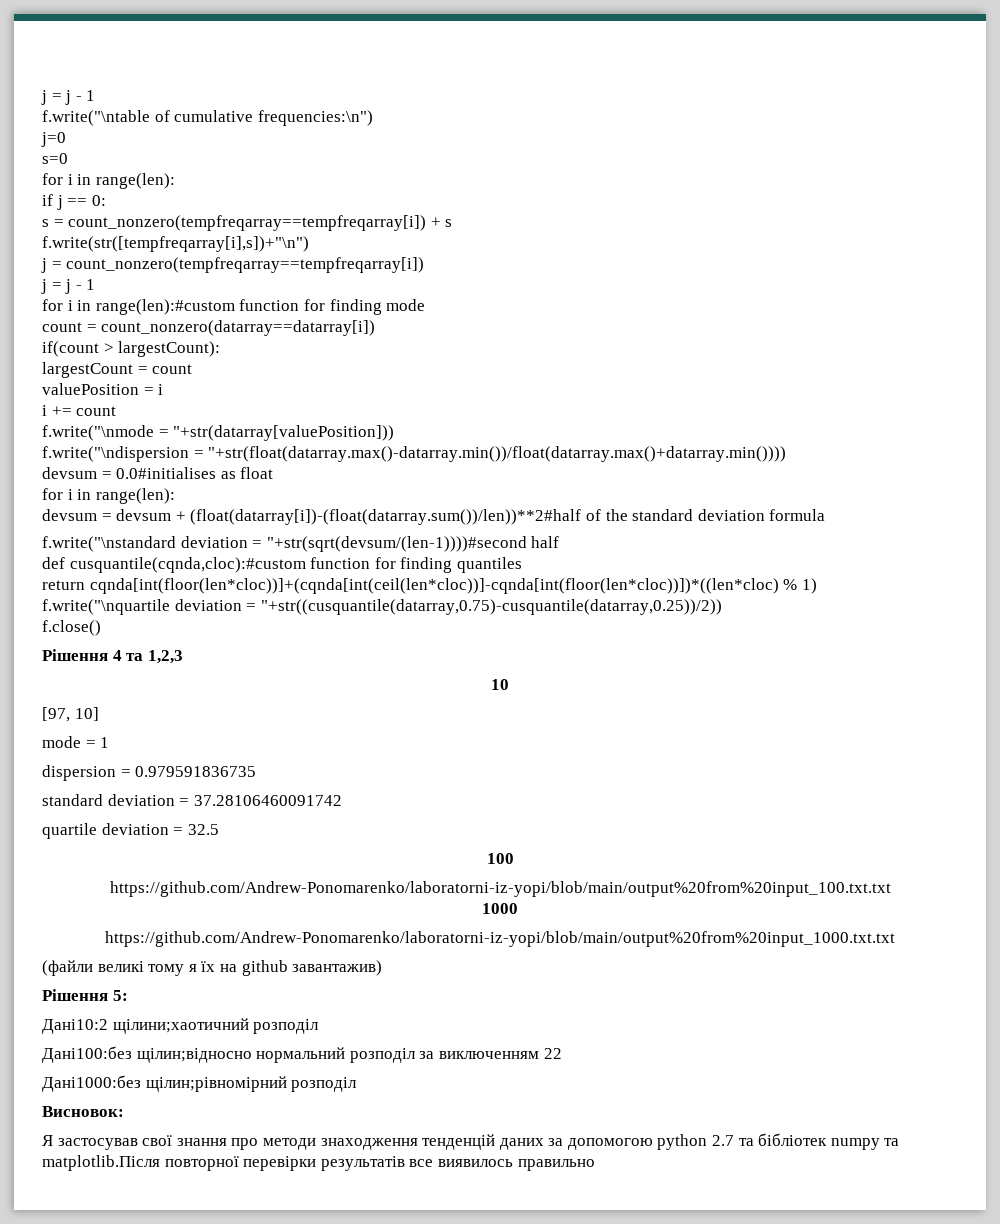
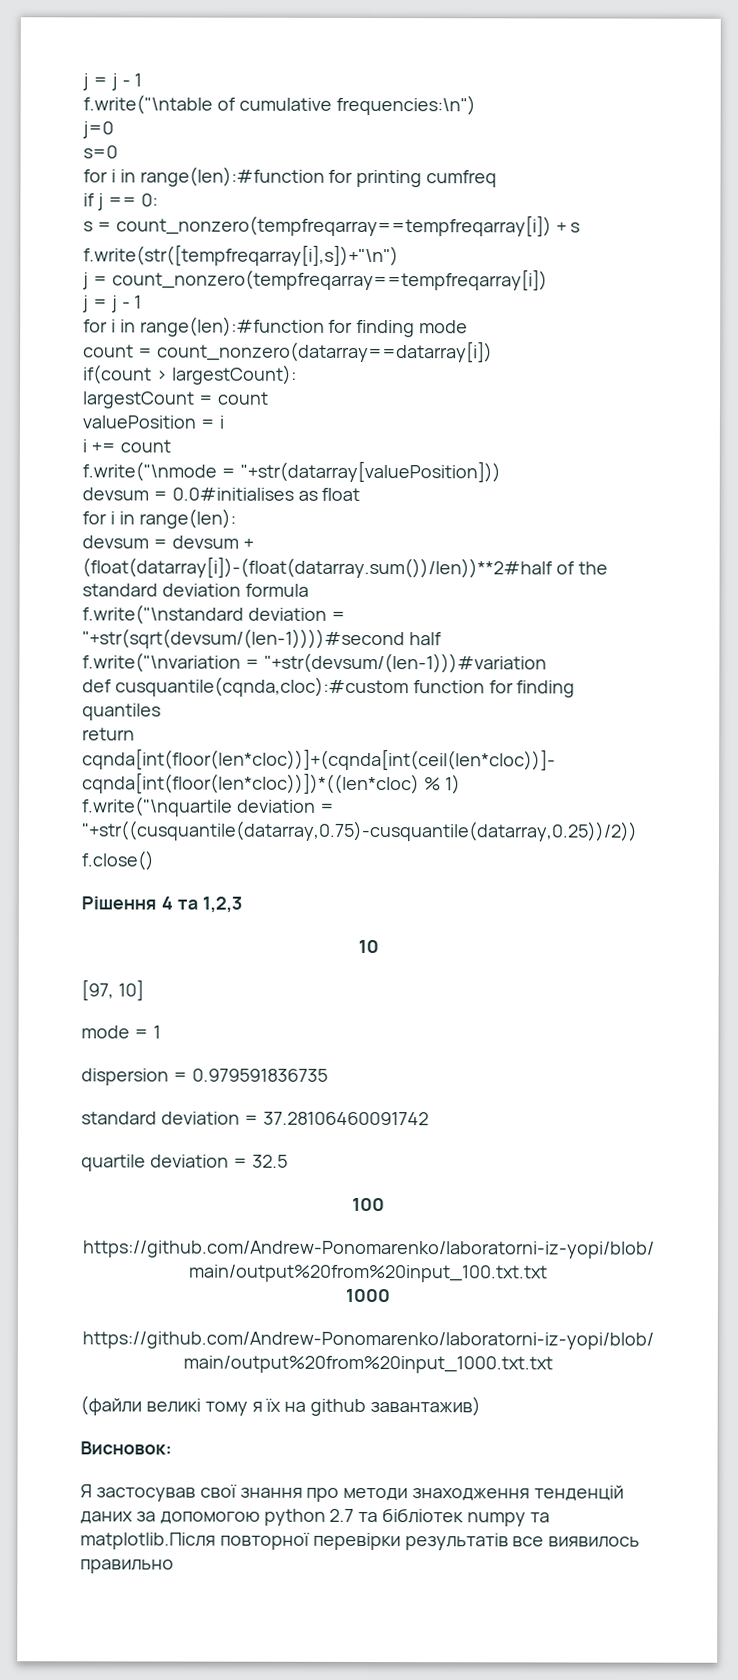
  s=0
- for i in range(len):
+ for i in range(len):#function for printing cumfreq
- for i in range(len):#custom function for finding mode
+ for i in range(len):#function for finding mode
- f.write("\ndispersion = "+str(float(datarray.max()-datarray.min())/float(datarray.max()+datarray.min())))
+ f.write("\nvariation = "+str(devsum/(len-1)))#variation
- Рішення 5:
- Дані10:2 щілини;хаотичний розподіл
- Дані100:без щілин;відносно нормальний розподіл за виключенням 22
- Дані1000:без щілин;рівномірний розподіл

